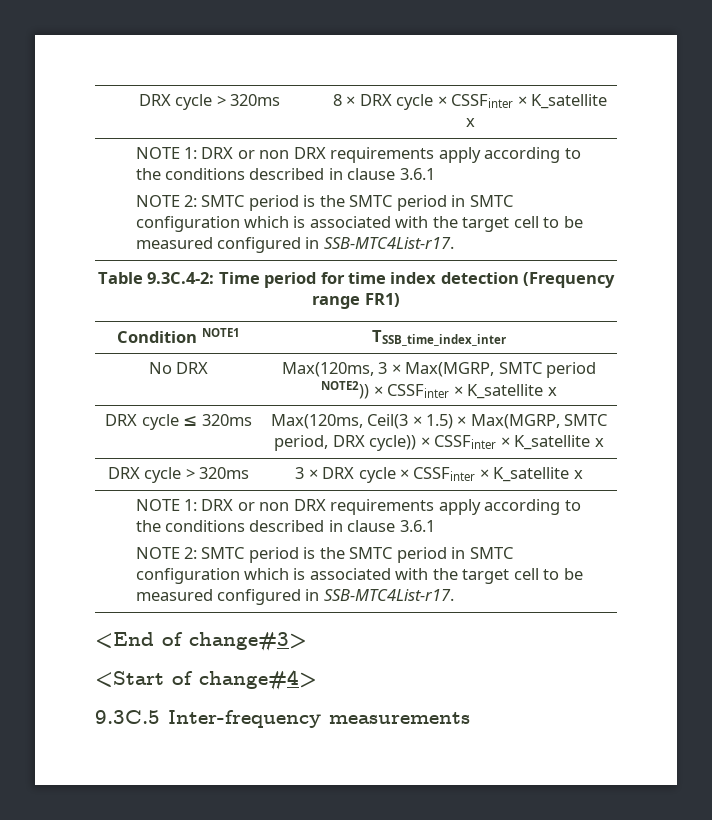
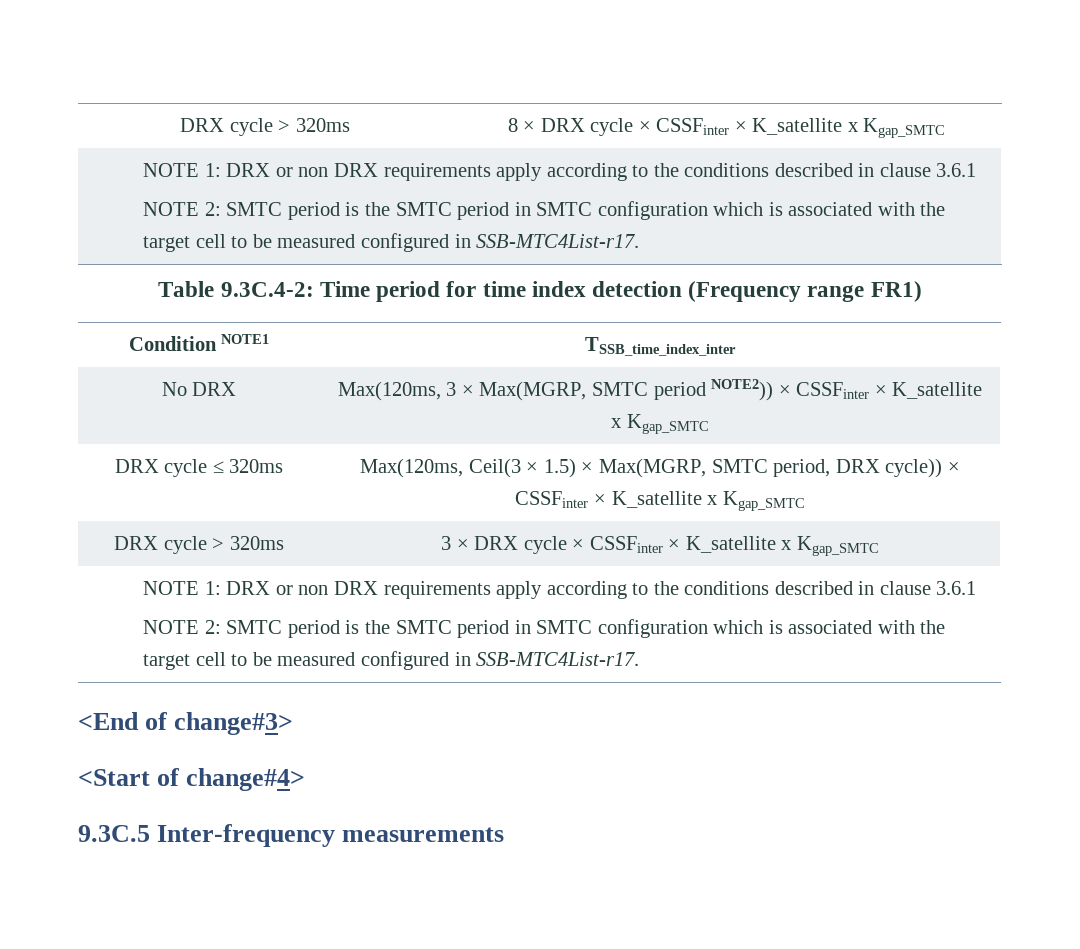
- DRX cycle > 320ms | 8 × DRX cycle × CSSFinter × K_satellite x
+ DRX cycle > 320ms | 8 × DRX cycle × CSSFinter × K_satellite x Kgap_SMTC
- No DRX | Max(120ms, 3 × Max(MGRP, SMTC period NOTE2)) × CSSFinter × K_satellite x
+ No DRX | Max(120ms, 3 × Max(MGRP, SMTC period NOTE2)) × CSSFinter × K_satellite x Kgap_SMTC
- DRX cycle ≤ 320ms | Max(120ms, Ceil(3 × 1.5) × Max(MGRP, SMTC period, DRX cycle)) × CSSFinter × K_satellite x
+ DRX cycle ≤ 320ms | Max(120ms, Ceil(3 × 1.5) × Max(MGRP, SMTC period, DRX cycle)) × CSSFinter × K_satellite x Kgap_SMTC
- DRX cycle > 320ms | 3 × DRX cycle × CSSFinter × K_satellite x
+ DRX cycle > 320ms | 3 × DRX cycle × CSSFinter × K_satellite x Kgap_SMTC

